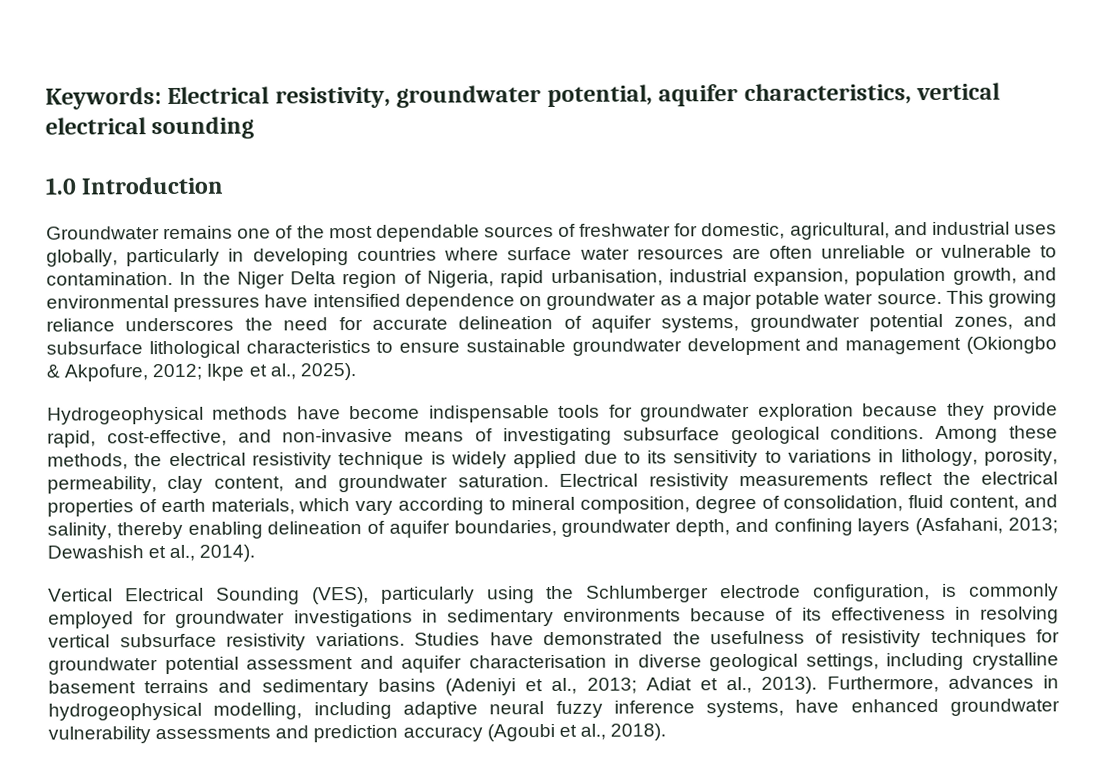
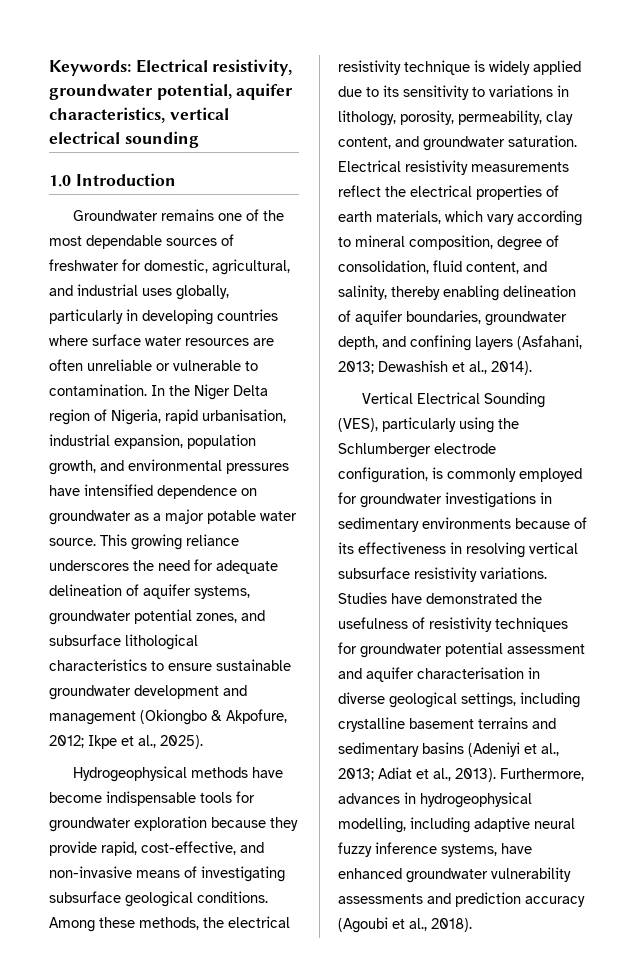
- This growing reliance underscores the need for accurate delineation of aquifer systems, groundwater potential zones, and subsurface lithological characteristics to ensure sustainable groundwater development and management (Okiongbo & Akpofure, 2012; Ikpe et al., 2025).
+ This growing reliance underscores the need for adequate delineation of aquifer systems, groundwater potential zones, and subsurface lithological characteristics to ensure sustainable groundwater development and management (Okiongbo & Akpofure, 2012; Ikpe et al., 2025).

